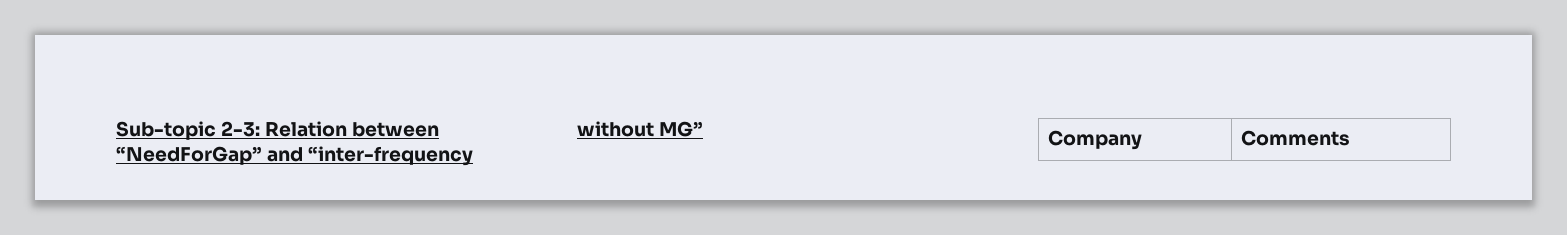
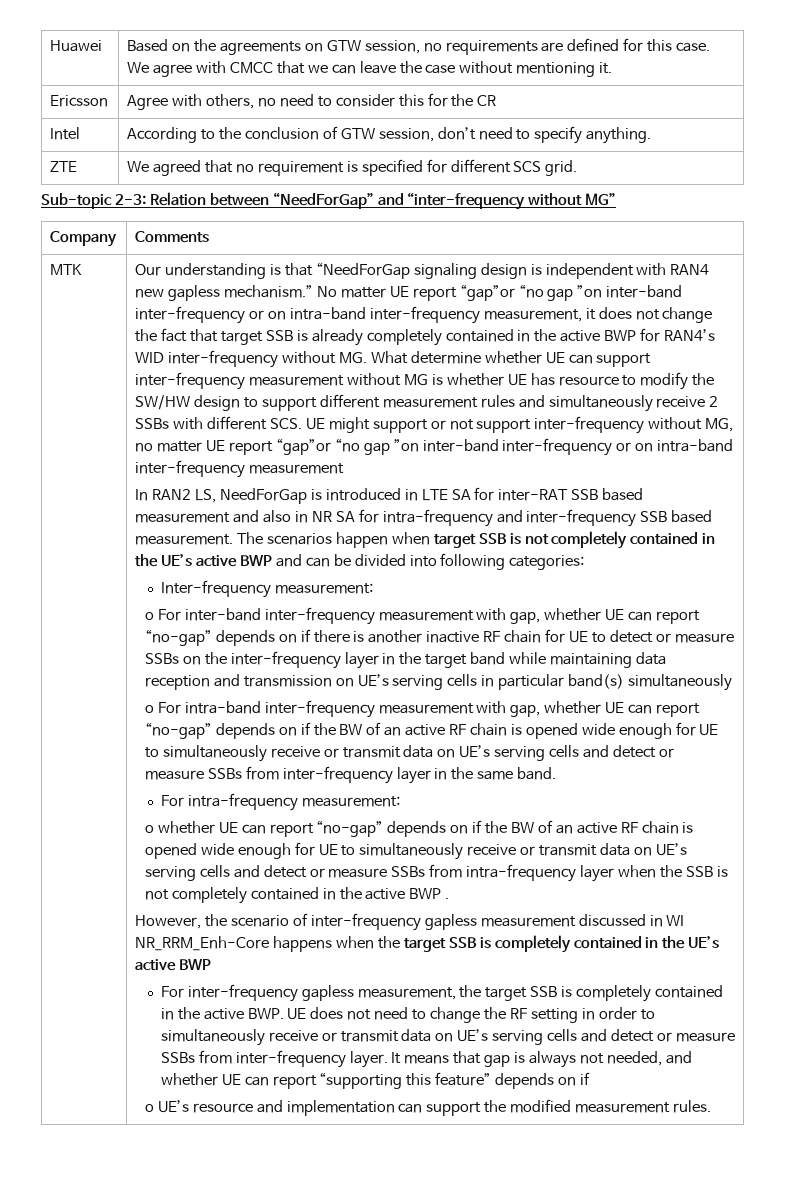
+ Huawei | Based on the agreements on GTW session, no requirements are defined for this case. We agree with CMCC that we can leave the case without mentioning it.
+ Ericsson | Agree with others, no need to consider this for the CR
+ Intel | According to the conclusion of GTW session, don’t need to specify anything.
+ ZTE | We agreed that no requirement is specified for different SCS grid.
+ MTK | Our understanding is that “NeedForGap signaling design is independent with RAN4 new gapless mechanism.” No matter UE report “gap”or “no gap ”on inter-band inter-frequency or on intra-band inter-frequency measurement, it does not change the fact that target SSB is already completely contained in the active BWP for RAN4’s WID inter-frequency without MG. What determine whether UE can support inter-frequency measurement without MG is whether UE has resource to modify the SW/HW design to support different measurement rules and simultaneously receive 2 SSBs with different SCS. UE might support or not support inter-frequency without MG, no matter UE report “gap”or “no gap ”on inter-band inter-frequency or on intra-band inter-frequency measurement
+ In RAN2 LS, NeedForGap is introduced in LTE SA for inter-RAT SSB based measurement and also in NR SA for intra-frequency and inter-frequency SSB based measurement. The scenarios happen when target SSB is not completely contained in the UE’s active BWP and can be divided into following categories:
+ Inter-frequency measurement:
+ o For inter-band inter-frequency measurement with gap, whether UE can report “no-gap” depends on if there is another inactive RF chain for UE to detect or measure SSBs on the inter-frequency layer in the target band while maintaining data reception and transmission on UE’s serving cells in particular band(s) simultaneously
+ o For intra-band inter-frequency measurement with gap, whether UE can report “no-gap” depends on if the BW of an active RF chain is opened wide enough for UE to simultaneously receive or transmit data on UE’s serving cells and detect or measure SSBs from inter-frequency layer in the same band.
+ For intra-frequency measurement:
+ o whether UE can report “no-gap” depends on if the BW of an active RF chain is opened wide enough for UE to simultaneously receive or transmit data on UE’s serving cells and detect or measure SSBs from intra-frequency layer when the SSB is not completely contained in the active BWP .
+ However, the scenario of inter-frequency gapless measurement discussed in WI NR_RRM_Enh-Core happens when the target SSB is completely contained in the UE’s active BWP
+ For inter-frequency gapless measurement, the target SSB is completely contained in the active BWP. UE does not need to change the RF setting in order to simultaneously receive or transmit data on UE’s serving cells and detect or measure SSBs from inter-frequency layer. It means that gap is always not needed, and whether UE can report “supporting this feature” depends on if
+ o UE’s resource and implementation can support the modified measurement rules.

